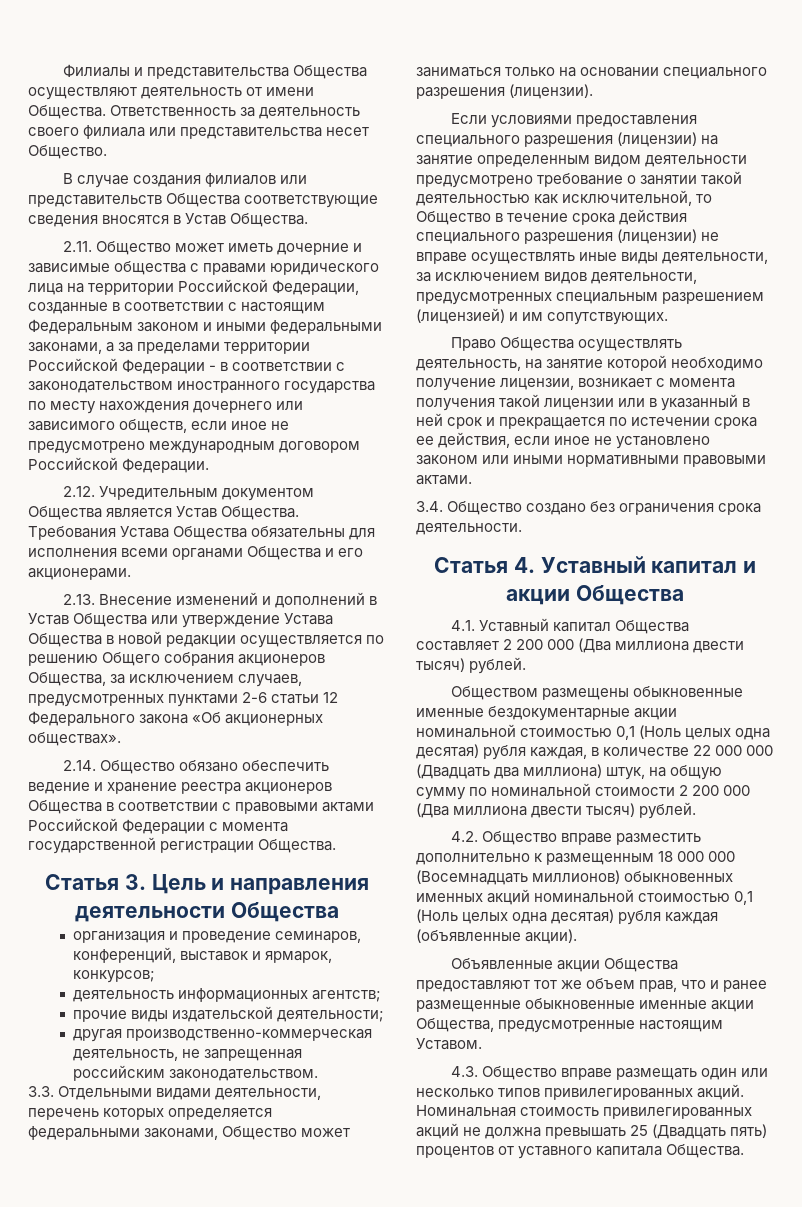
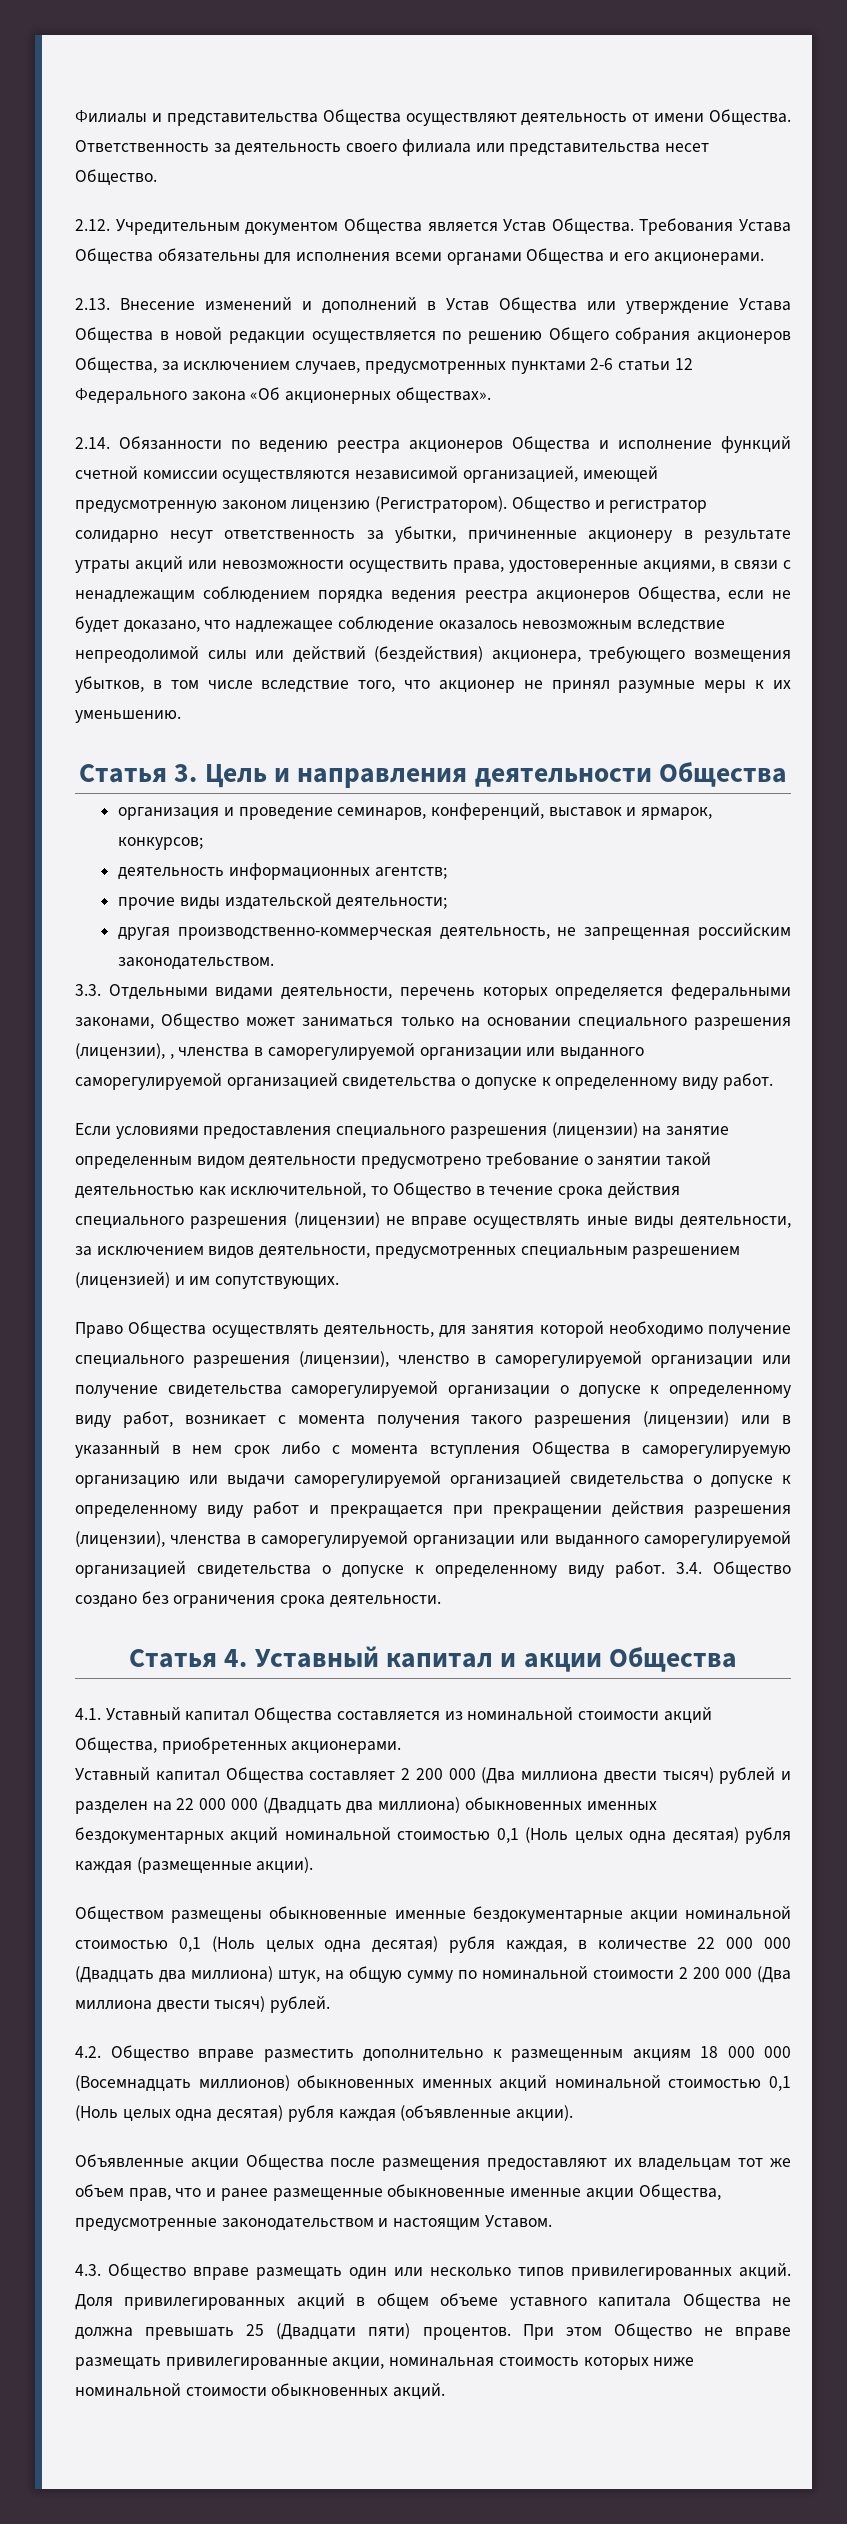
- В случае создания филиалов или представительств Общества соответствующие сведения вносятся в Устав Общества.
- 2.11. Общество может иметь дочерние и зависимые общества с правами юридического лица на территории Российской Федерации, созданные в соответствии с настоящим Федеральным законом и иными федеральными законами, а за пределами территории Российской Федерации - в соответствии с законодательством иностранного государства по месту нахождения дочернего или зависимого обществ, если иное не предусмотрено международным договором Российской Федерации.
- 2.14. Общество обязано обеспечить ведение и хранение реестра акционеров Общества в соответствии с правовыми актами Российской Федерации с момента государственной регистрации Общества.
+ 2.14. Обязанности по ведению реестра акционеров Общества и исполнение функций счетной комиссии осуществляются независимой организацией, имеющей предусмотренную законом лицензию (Регистратором). Общество и регистратор солидарно несут ответственность за убытки, причиненные акционеру в результате утраты акций или невозможности осуществить права, удостоверенные акциями, в связи с ненадлежащим соблюдением порядка ведения реестра акционеров Общества, если не будет доказано, что надлежащее соблюдение оказалось невозможным вследствие непреодолимой силы или действий (бездействия) акционера, требующего возмещения убытков, в том числе вследствие того, что акционер не принял разумные меры к их уменьшению.
- 3.3. Отдельными видами деятельности, перечень которых определяется федеральными законами, Общество может заниматься только на основании специального разрешения (лицензии).
+ 3.3. Отдельными видами деятельности, перечень которых определяется федеральными законами, Общество может заниматься только на основании специального разрешения (лицензии), , членства в саморегулируемой организации или выданного саморегулируемой организацией свидетельства о допуске к определенному виду работ.
- Право Общества осуществлять деятельность, на занятие которой необходимо получение лицензии, возникает с момента получения такой лицензии или в указанный в ней срок и прекращается по истечении срока ее действия, если иное не установлено законом или иными нормативными правовыми актами.
- 3.4. Общество создано без ограничения срока деятельности.
+ Право Общества осуществлять деятельность, для занятия которой необходимо получение специального разрешения (лицензии), членство в саморегулируемой организации или получение свидетельства саморегулируемой организации о допуске к определенному виду работ, возникает с момента получения такого разрешения (лицензии) или в указанный в нем срок либо с момента вступления Общества в саморегулируемую организацию или выдачи саморегулируемой организацией свидетельства о допуске к определенному виду работ и прекращается при прекращении действия разрешения (лицензии), членства в саморегулируемой организации или выданного саморегулируемой организацией свидетельства о допуске к определенному виду работ. 3.4. Общество создано без ограничения срока деятельности.
- 4.1. Уставный капитал Общества составляет 2 200 000 (Два миллиона двести тысяч) рублей.
+ 4.1. Уставный капитал Общества составляется из номинальной стоимости акций Общества, приобретенных акционерами.
+ Уставный капитал Общества составляет 2 200 000 (Два миллиона двести тысяч) рублей и разделен на 22 000 000 (Двадцать два миллиона) обыкновенных именных бездокументарных акций номинальной стоимостью 0,1 (Ноль целых одна десятая) рубля каждая (размещенные акции).
- 4.2. Общество вправе разместить дополнительно к размещенным 18 000 000 (Восемнадцать миллионов) обыкновенных именных акций номинальной стоимостью 0,1 (Ноль целых одна десятая) рубля каждая (объявленные акции).
+ 4.2. Общество вправе разместить дополнительно к размещенным акциям 18 000 000 (Восемнадцать миллионов) обыкновенных именных акций номинальной стоимостью 0,1 (Ноль целых одна десятая) рубля каждая (объявленные акции).
- Объявленные акции Общества предоставляют тот же объем прав, что и ранее размещенные обыкновенные именные акции Общества, предусмотренные настоящим Уставом.
+ Объявленные акции Общества после размещения предоставляют их владельцам тот же объем прав, что и ранее размещенные обыкновенные именные акции Общества, предусмотренные законодательством и настоящим Уставом.
- Номинальная стоимость привилегированных акций не должна превышать 25 (Двадцать пять) процентов от уставного капитала Общества.
+ Доля привилегированных акций в общем объеме уставного капитала Общества не должна превышать 25 (Двадцати пяти) процентов. При этом Общество не вправе размещать привилегированные акции, номинальная стоимость которых ниже номинальной стоимости обыкновенных акций.

